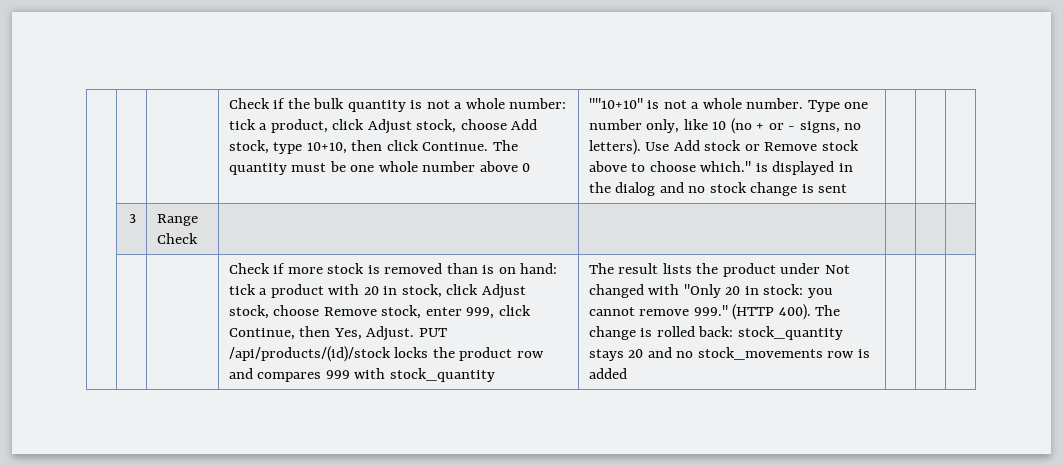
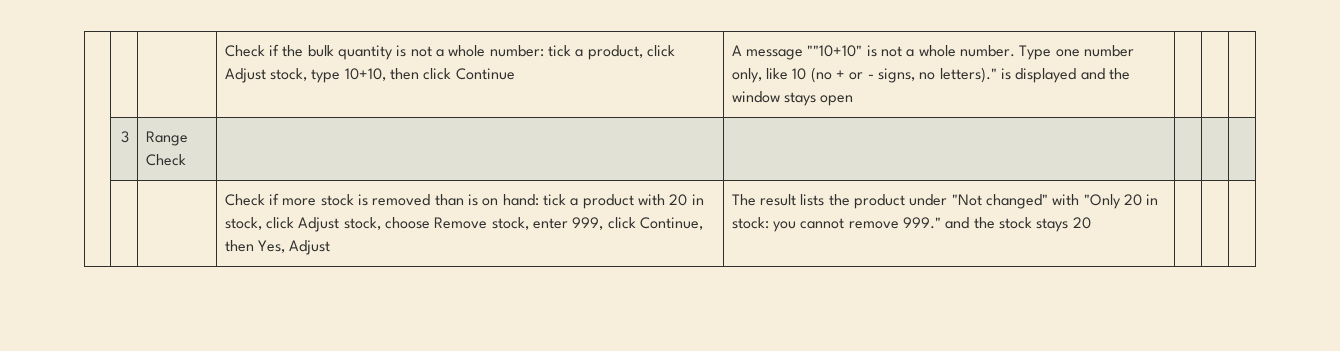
- Check if the bulk quantity is not a whole number: tick a product, click Adjust stock, choose Add stock, type 10+10, then click Continue. The quantity must be one whole number above 0 | ""10+10" is not a whole number.
+ Check if the bulk quantity is not a whole number: tick a product, click Adjust stock, type 10+10, then click Continue | A message ""10+10" is not a whole number.
- Type one number only, like 10 (no + or - signs, no letters). Use Add stock or Remove stock above to choose which." is displayed in the dialog and no stock change is sent
+ Type one number only, like 10 (no + or - signs, no letters)." is displayed and the window stays open
- Check if more stock is removed than is on hand: tick a product with 20 in stock, click Adjust stock, choose Remove stock, enter 999, click Continue, then Yes, Adjust. PUT /api/products/(id)/stock locks the product row and compares 999 with stock_quantity
+ Check if more stock is removed than is on hand: tick a product with 20 in stock, click Adjust stock, choose Remove stock, enter 999, click Continue, then Yes, Adjust
- The result lists the product under Not changed with "Only 20 in stock: you cannot remove 999." (HTTP 400). The change is rolled back: stock_quantity stays 20 and no stock_movements row is added
+ The result lists the product under "Not changed" with "Only 20 in stock: you cannot remove 999." and the stock stays 20

